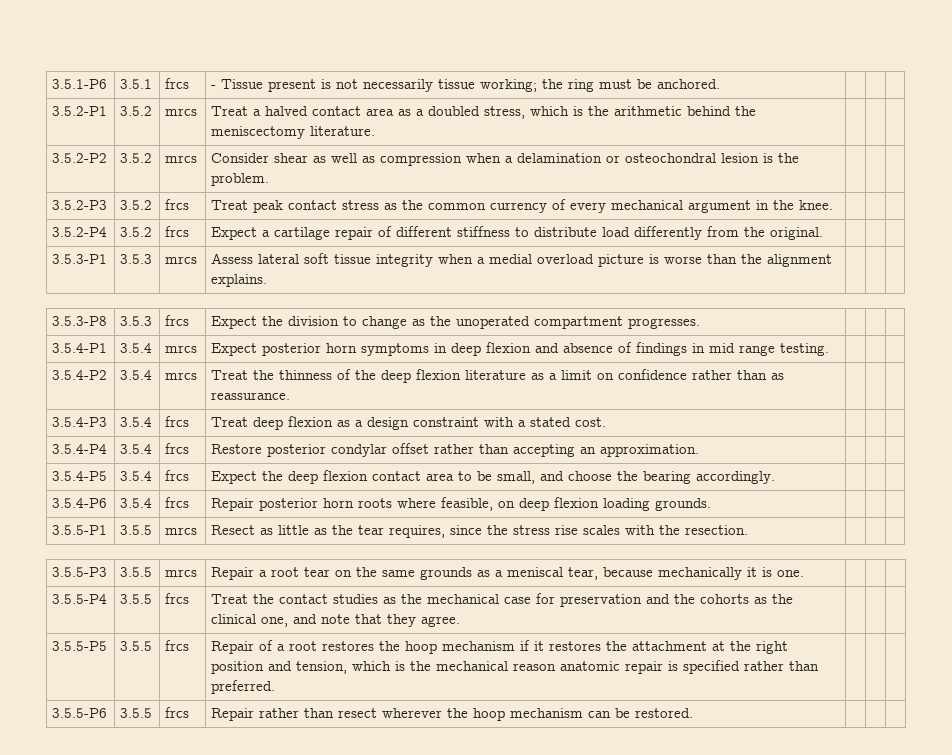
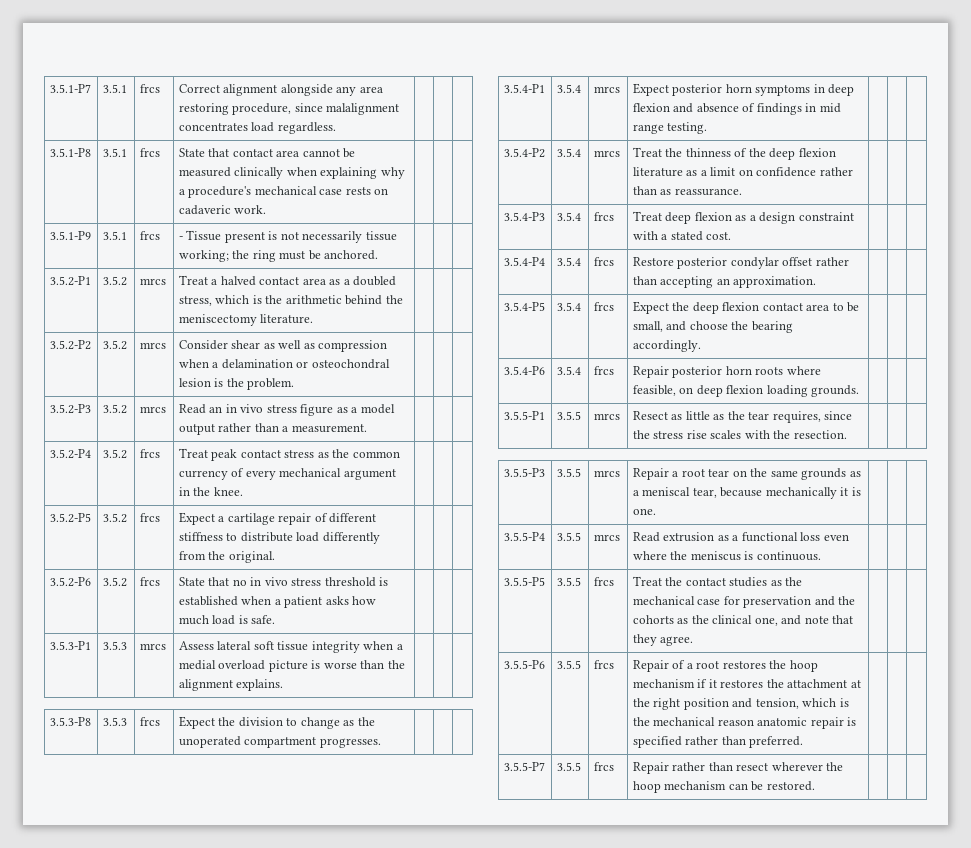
- 3.5.1-P6 | 3.5.1 | frcs | - Tissue present is not necessarily tissue working; the ring must be anchored. | | |
+ 3.5.1-P7 | 3.5.1 | frcs | Correct alignment alongside any area restoring procedure, since malalignment concentrates load regardless. | | |
+ 3.5.1-P8 | 3.5.1 | frcs | State that contact area cannot be measured clinically when explaining why a procedure's mechanical case rests on cadaveric work. | | |
+ 3.5.1-P9 | 3.5.1 | frcs | - Tissue present is not necessarily tissue working; the ring must be anchored. | | |
- 3.5.2-P3 | 3.5.2 | frcs | Treat peak contact stress as the common currency of every mechanical argument in the knee. | | |
+ 3.5.2-P3 | 3.5.2 | mrcs | Read an in vivo stress figure as a model output rather than a measurement. | | |
+ 3.5.2-P4 | 3.5.2 | frcs | Treat peak contact stress as the common currency of every mechanical argument in the knee. | | |
- 3.5.2-P4 | 3.5.2 | frcs | Expect a cartilage repair of different stiffness to distribute load differently from the original. | | |
+ 3.5.2-P5 | 3.5.2 | frcs | Expect a cartilage repair of different stiffness to distribute load differently from the original. | | |
+ 3.5.2-P6 | 3.5.2 | frcs | State that no in vivo stress threshold is established when a patient asks how much load is safe. | | |
- 3.5.5-P4 | 3.5.5 | frcs | Treat the contact studies as the mechanical case for preservation and the cohorts as the clinical one, and note that they agree. | | |
+ 3.5.5-P4 | 3.5.5 | mrcs | Read extrusion as a functional loss even where the meniscus is continuous. | | |
+ 3.5.5-P5 | 3.5.5 | frcs | Treat the contact studies as the mechanical case for preservation and the cohorts as the clinical one, and note that they agree. | | |
- 3.5.5-P5 | 3.5.5 | frcs | Repair of a root restores the hoop mechanism if it restores the attachment at the right position and tension, which is the mechanical reason anatomic repair is specified rather than preferred. | | |
+ 3.5.5-P6 | 3.5.5 | frcs | Repair of a root restores the hoop mechanism if it restores the attachment at the right position and tension, which is the mechanical reason anatomic repair is specified rather than preferred. | | |
- 3.5.5-P6 | 3.5.5 | frcs | Repair rather than resect wherever the hoop mechanism can be restored. | | |
+ 3.5.5-P7 | 3.5.5 | frcs | Repair rather than resect wherever the hoop mechanism can be restored. | | |

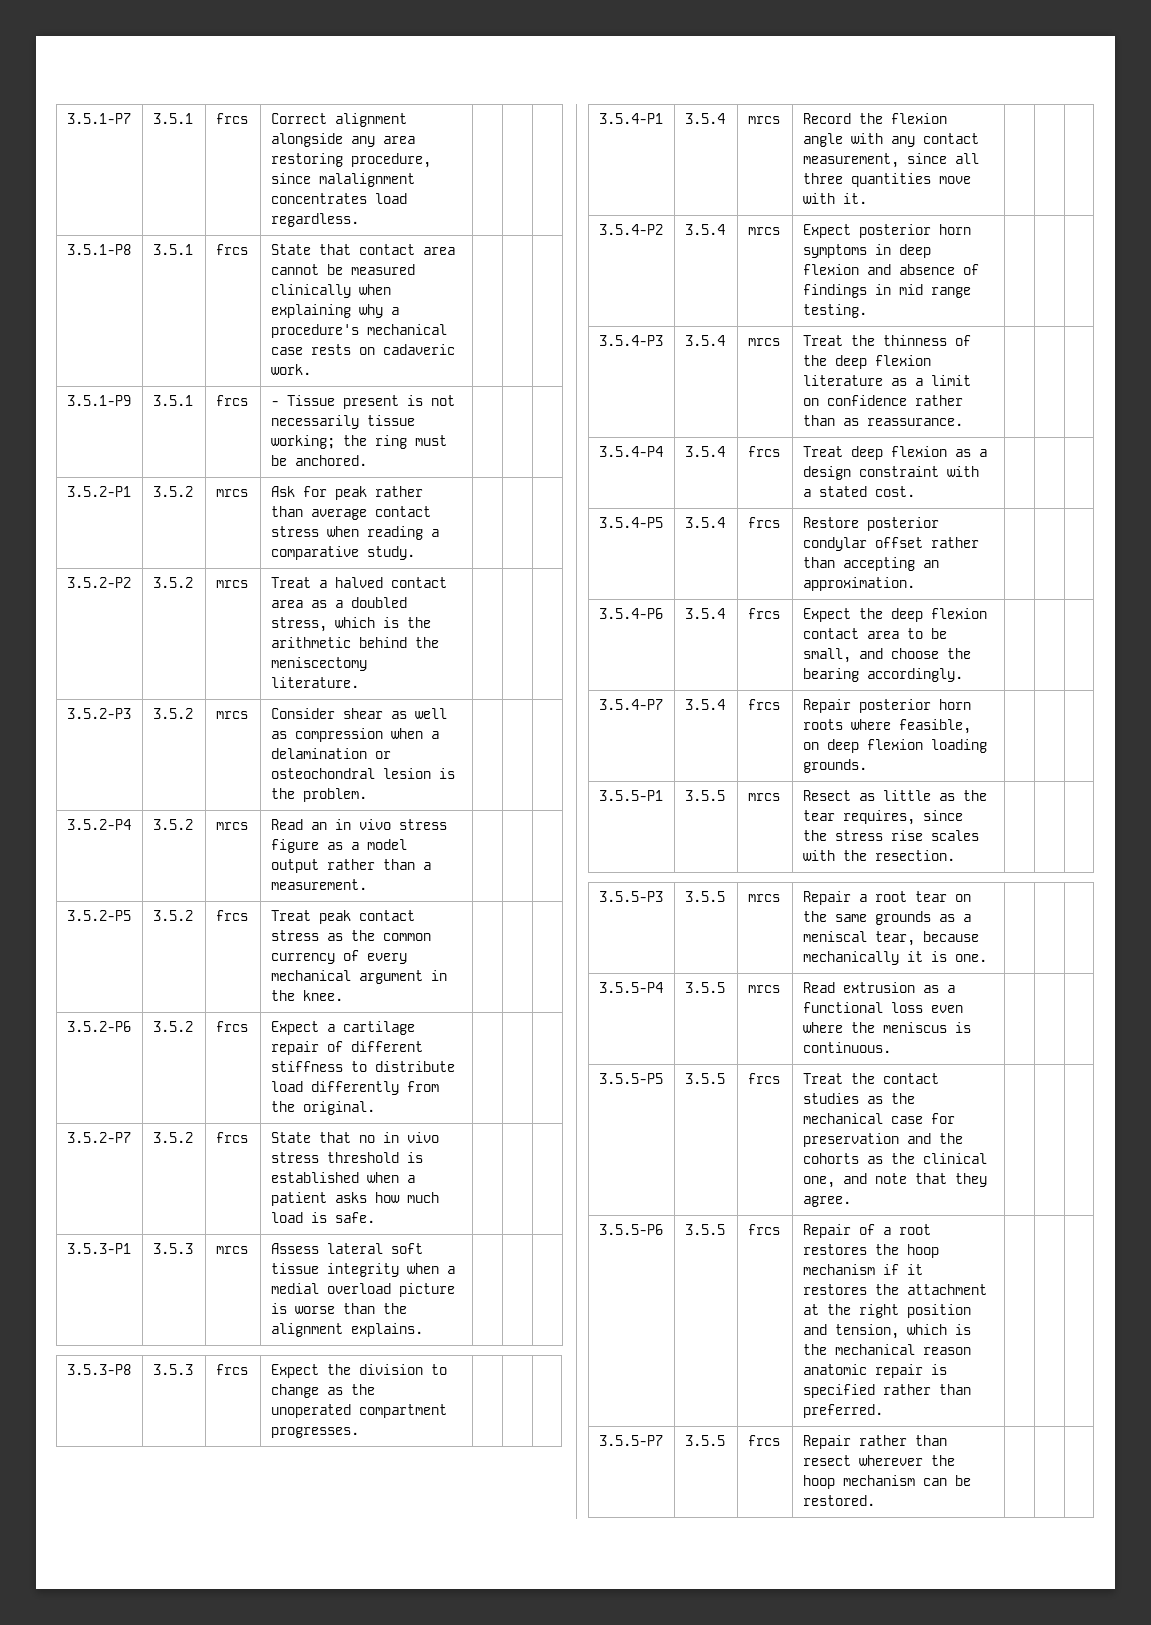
- 3.5.2-P1 | 3.5.2 | mrcs | Treat a halved contact area as a doubled stress, which is the arithmetic behind the meniscectomy literature. | | |
+ 3.5.2-P1 | 3.5.2 | mrcs | Ask for peak rather than average contact stress when reading a comparative study. | | |
+ 3.5.2-P2 | 3.5.2 | mrcs | Treat a halved contact area as a doubled stress, which is the arithmetic behind the meniscectomy literature. | | |
- 3.5.2-P2 | 3.5.2 | mrcs | Consider shear as well as compression when a delamination or osteochondral lesion is the problem. | | |
+ 3.5.2-P3 | 3.5.2 | mrcs | Consider shear as well as compression when a delamination or osteochondral lesion is the problem. | | |
- 3.5.2-P3 | 3.5.2 | mrcs | Read an in vivo stress figure as a model output rather than a measurement. | | |
+ 3.5.2-P4 | 3.5.2 | mrcs | Read an in vivo stress figure as a model output rather than a measurement. | | |
- 3.5.2-P4 | 3.5.2 | frcs | Treat peak contact stress as the common currency of every mechanical argument in the knee. | | |
+ 3.5.2-P5 | 3.5.2 | frcs | Treat peak contact stress as the common currency of every mechanical argument in the knee. | | |
- 3.5.2-P5 | 3.5.2 | frcs | Expect a cartilage repair of different stiffness to distribute load differently from the original. | | |
+ 3.5.2-P6 | 3.5.2 | frcs | Expect a cartilage repair of different stiffness to distribute load differently from the original. | | |
- 3.5.2-P6 | 3.5.2 | frcs | State that no in vivo stress threshold is established when a patient asks how much load is safe. | | |
+ 3.5.2-P7 | 3.5.2 | frcs | State that no in vivo stress threshold is established when a patient asks how much load is safe. | | |
- 3.5.4-P1 | 3.5.4 | mrcs | Expect posterior horn symptoms in deep flexion and absence of findings in mid range testing. | | |
+ 3.5.4-P1 | 3.5.4 | mrcs | Record the flexion angle with any contact measurement, since all three quantities move with it. | | |
+ 3.5.4-P2 | 3.5.4 | mrcs | Expect posterior horn symptoms in deep flexion and absence of findings in mid range testing. | | |
- 3.5.4-P2 | 3.5.4 | mrcs | Treat the thinness of the deep flexion literature as a limit on confidence rather than as reassurance. | | |
+ 3.5.4-P3 | 3.5.4 | mrcs | Treat the thinness of the deep flexion literature as a limit on confidence rather than as reassurance. | | |
- 3.5.4-P3 | 3.5.4 | frcs | Treat deep flexion as a design constraint with a stated cost. | | |
+ 3.5.4-P4 | 3.5.4 | frcs | Treat deep flexion as a design constraint with a stated cost. | | |
- 3.5.4-P4 | 3.5.4 | frcs | Restore posterior condylar offset rather than accepting an approximation. | | |
+ 3.5.4-P5 | 3.5.4 | frcs | Restore posterior condylar offset rather than accepting an approximation. | | |
- 3.5.4-P5 | 3.5.4 | frcs | Expect the deep flexion contact area to be small, and choose the bearing accordingly. | | |
+ 3.5.4-P6 | 3.5.4 | frcs | Expect the deep flexion contact area to be small, and choose the bearing accordingly. | | |
- 3.5.4-P6 | 3.5.4 | frcs | Repair posterior horn roots where feasible, on deep flexion loading grounds. | | |
+ 3.5.4-P7 | 3.5.4 | frcs | Repair posterior horn roots where feasible, on deep flexion loading grounds. | | |

